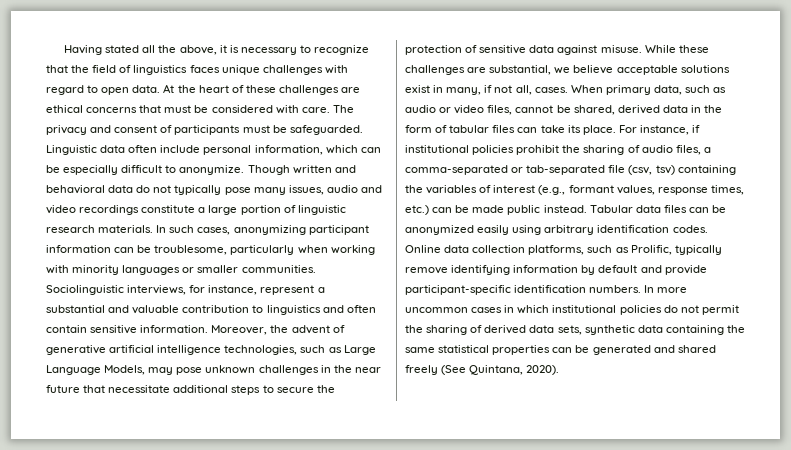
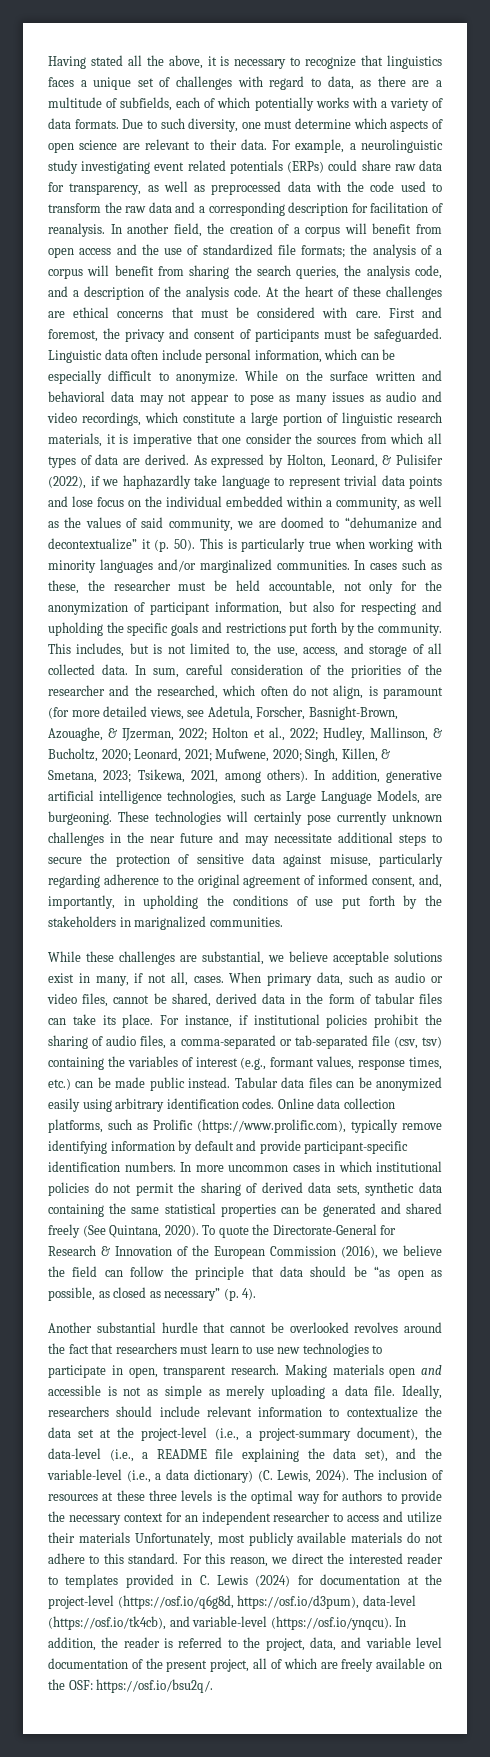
- Having stated all the above, it is necessary to recognize that the field of linguistics faces unique challenges with regard to open data.
+ Having stated all the above, it is necessary to recognize that linguistics faces a unique set of challenges with regard to data, as there are a multitude of subfields, each of which potentially works with a variety of data formats. Due to such diversity, one must determine which aspects of open science are relevant to their data. For example, a neurolinguistic study investigating event related potentials (ERPs) could share raw data for transparency, as well as preprocessed data with the code used to transform the raw data and a corresponding description for facilitation of reanalysis. In another field, the creation of a corpus will benefit from open access and the use of standardized file formats; the analysis of a corpus will benefit from sharing the search queries, the analysis code, and a description of the analysis code.
- The privacy and consent of participants must be safeguarded.
+ First and foremost, the privacy and consent of participants must be safeguarded.
- Though written and behavioral data do not typically pose many issues, audio and video recordings constitute a large portion of linguistic research materials. In such cases, anonymizing participant information can be troublesome, particularly when working with minority languages or smaller communities. Sociolinguistic interviews, for instance, represent a substantial and valuable contribution to linguistics and often contain sensitive information. Moreover, the advent of generative artificial intelligence technologies, such as Large Language Models, may pose unknown challenges in the near future that necessitate additional steps to secure the protection of sensitive data against misuse. While these challenges are substantial, we believe acceptable solutions exist in many, if not all, cases.
+ While on the surface written and behavioral data may not appear to pose as many issues as audio and video recordings, which constitute a large portion of linguistic research materials, it is imperative that one consider the sources from which all types of data are derived. As expressed by Holton, Leonard, & Pulisifer (2022), if we haphazardly take language to represent trivial data points and lose focus on the individual embedded within a community, as well as the values of said community, we are doomed to “dehumanize and decontextualize” it (p. 50). This is particularly true when working with minority languages and/or marginalized communities. In cases such as these, the researcher must be held accountable, not only for the anonymization of participant information, but also for respecting and upholding the specific goals and restrictions put forth by the community. This includes, but is not limited to, the use, access, and storage of all collected data. In sum, careful consideration of the priorities of the researcher and the researched, which often do not align, is paramount (for more detailed views, see Adetula, Forscher, Basnight-Brown, Azouaghe, & IJzerman, 2022; Holton et al., 2022; Hudley, Mallinson, & Bucholtz, 2020; Leonard, 2021; Mufwene, 2020; Singh, Killen, & Smetana, 2023; Tsikewa, 2021, among others). In addition, generative artificial intelligence technologies, such as Large Language Models, are burgeoning. These technologies will certainly pose currently unknown challenges in the near future and may necessitate additional steps to secure the protection of sensitive data against misuse, particularly regarding adherence to the original agreement of informed consent, and, importantly, in upholding the conditions of use put forth by the stakeholders in marignalized communities.
+ While these challenges are substantial, we believe acceptable solutions exist in many, if not all, cases.
- Online data collection platforms, such as Prolific, typically remove identifying information by default and provide participant-specific identification numbers.
+ Online data collection platforms, such as Prolific (https://www.prolific.com), typically remove identifying information by default and provide participant-specific identification numbers.
+ To quote the Directorate-General for Research & Innovation of the European Commission (2016), we believe the field can follow the principle that data should be “as open as possible, as closed as necessary” (p. 4).
+ Another substantial hurdle that cannot be overlooked revolves around the fact that researchers must learn to use new technologies to participate in open, transparent research. Making materials open and accessible is not as simple as merely uploading a data file. Ideally, researchers should include relevant information to contextualize the data set at the project-level (i.e., a project-summary document), the data-level (i.e., a README file explaining the data set), and the variable-level (i.e., a data dictionary) (C. Lewis, 2024). The inclusion of resources at these three levels is the optimal way for authors to provide the necessary context for an independent researcher to access and utilize their materials Unfortunately, most publicly available materials do not adhere to this standard. For this reason, we direct the interested reader to templates provided in C. Lewis (2024) for documentation at the project-level (https://osf.io/q6g8d, https://osf.io/d3pum), data-level (https://osf.io/tk4cb), and variable-level (https://osf.io/ynqcu). In addition, the reader is referred to the project, data, and variable level documentation of the present project, all of which are freely available on the OSF: https://osf.io/bsu2q/.

